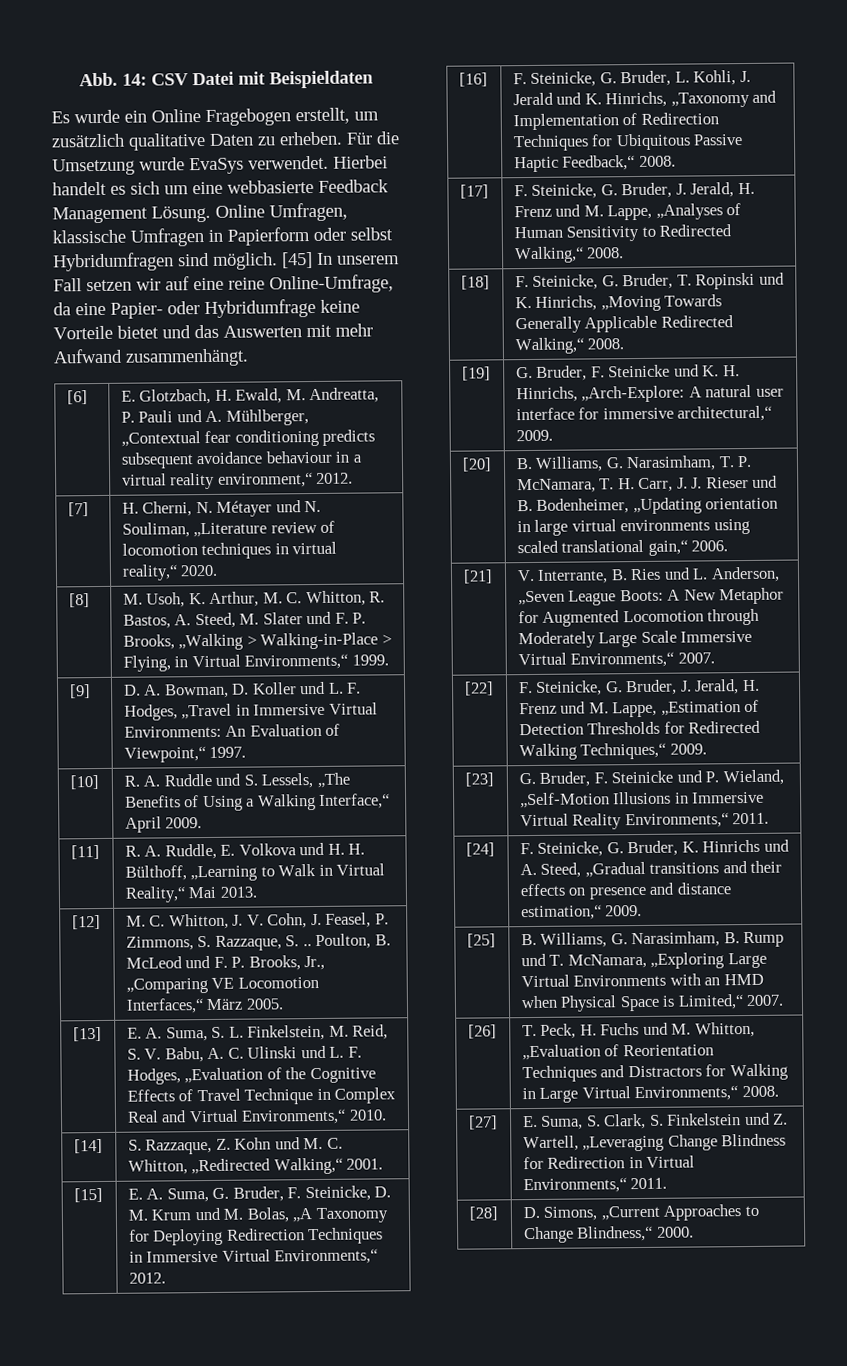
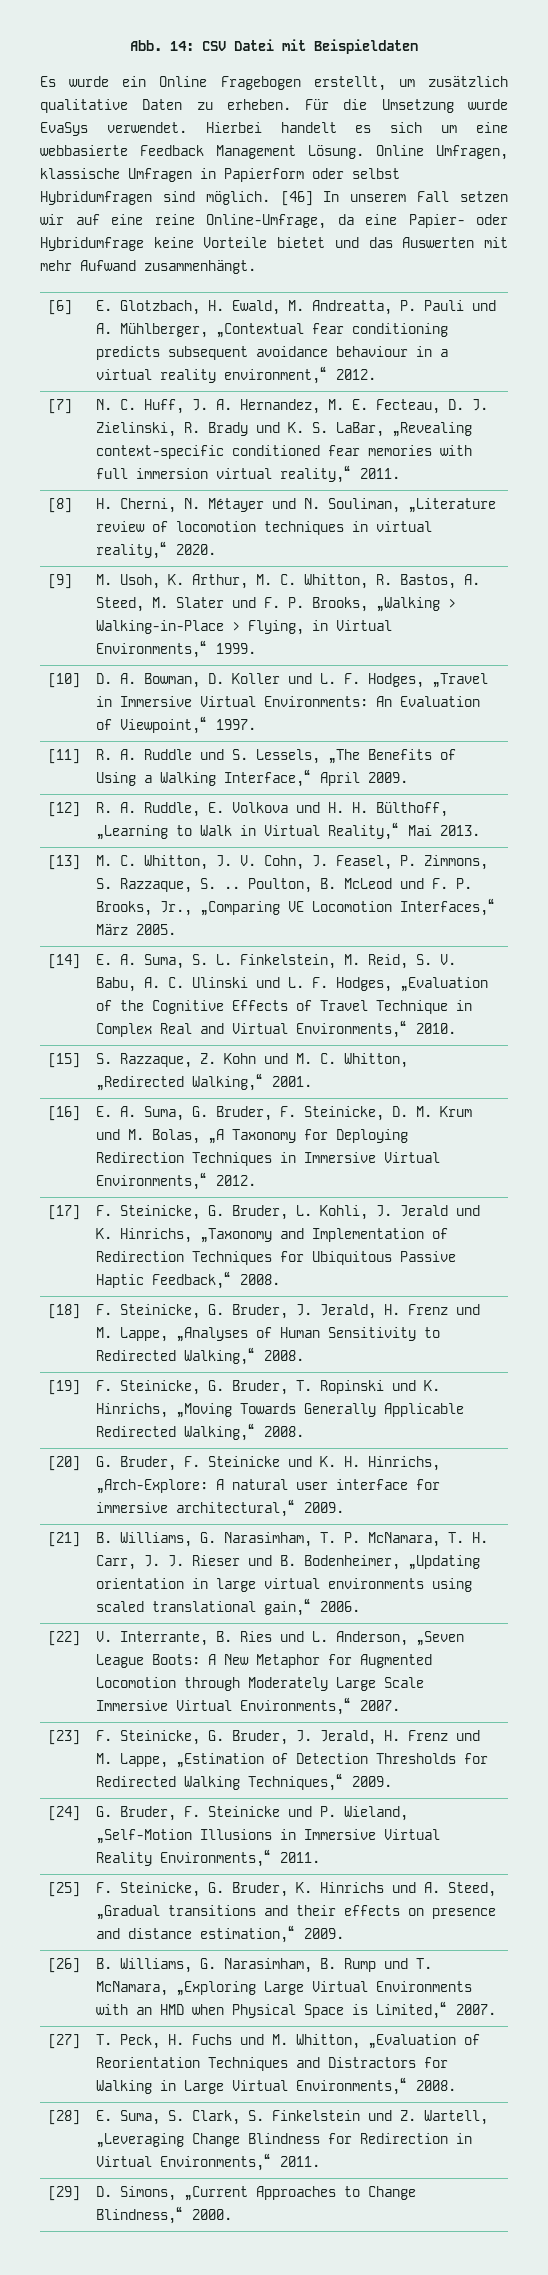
- [45] In unserem Fall setzen wir auf eine reine Online-Umfrage, da eine Papier- oder Hybridumfrage keine Vorteile bietet und das Auswerten mit mehr Aufwand zusammenhängt.
+ [46] In unserem Fall setzen wir auf eine reine Online-Umfrage, da eine Papier- oder Hybridumfrage keine Vorteile bietet und das Auswerten mit mehr Aufwand zusammenhängt.
- [7] | H. Cherni, N. Métayer und N. Souliman, „Literature review of locomotion techniques in virtual reality,“ 2020.
+ [7] | N. C. Huff, J. A. Hernandez, M. E. Fecteau, D. J. Zielinski, R. Brady und K. S. LaBar, „Revealing context-specific conditioned fear memories with full immersion virtual reality,“ 2011.
+ [8] | H. Cherni, N. Métayer und N. Souliman, „Literature review of locomotion techniques in virtual reality,“ 2020.
- [8] | M. Usoh, K. Arthur, M. C. Whitton, R. Bastos, A. Steed, M. Slater und F. P. Brooks, „Walking > Walking-in-Place > Flying, in Virtual Environments,“ 1999.
+ [9] | M. Usoh, K. Arthur, M. C. Whitton, R. Bastos, A. Steed, M. Slater und F. P. Brooks, „Walking > Walking-in-Place > Flying, in Virtual Environments,“ 1999.
- [9] | D. A. Bowman, D. Koller und L. F. Hodges, „Travel in Immersive Virtual Environments: An Evaluation of Viewpoint,“ 1997.
+ [10] | D. A. Bowman, D. Koller und L. F. Hodges, „Travel in Immersive Virtual Environments: An Evaluation of Viewpoint,“ 1997.
- [10] | R. A. Ruddle und S. Lessels, „The Benefits of Using a Walking Interface,“ April 2009.
+ [11] | R. A. Ruddle und S. Lessels, „The Benefits of Using a Walking Interface,“ April 2009.
- [11] | R. A. Ruddle, E. Volkova und H. H. Bülthoff, „Learning to Walk in Virtual Reality,“ Mai 2013.
+ [12] | R. A. Ruddle, E. Volkova und H. H. Bülthoff, „Learning to Walk in Virtual Reality,“ Mai 2013.
- [12] | M. C. Whitton, J. V. Cohn, J. Feasel, P. Zimmons, S. Razzaque, S. .. Poulton, B. McLeod und F. P. Brooks, Jr., „Comparing VE Locomotion Interfaces,“ März 2005.
+ [13] | M. C. Whitton, J. V. Cohn, J. Feasel, P. Zimmons, S. Razzaque, S. .. Poulton, B. McLeod und F. P. Brooks, Jr., „Comparing VE Locomotion Interfaces,“ März 2005.
- [13] | E. A. Suma, S. L. Finkelstein, M. Reid, S. V. Babu, A. C. Ulinski und L. F. Hodges, „Evaluation of the Cognitive Effects of Travel Technique in Complex Real and Virtual Environments,“ 2010.
+ [14] | E. A. Suma, S. L. Finkelstein, M. Reid, S. V. Babu, A. C. Ulinski und L. F. Hodges, „Evaluation of the Cognitive Effects of Travel Technique in Complex Real and Virtual Environments,“ 2010.
- [14] | S. Razzaque, Z. Kohn und M. C. Whitton, „Redirected Walking,“ 2001.
+ [15] | S. Razzaque, Z. Kohn und M. C. Whitton, „Redirected Walking,“ 2001.
- [15] | E. A. Suma, G. Bruder, F. Steinicke, D. M. Krum und M. Bolas, „A Taxonomy for Deploying Redirection Techniques in Immersive Virtual Environments,“ 2012.
+ [16] | E. A. Suma, G. Bruder, F. Steinicke, D. M. Krum und M. Bolas, „A Taxonomy for Deploying Redirection Techniques in Immersive Virtual Environments,“ 2012.
- [16] | F. Steinicke, G. Bruder, L. Kohli, J. Jerald und K. Hinrichs, „Taxonomy and Implementation of Redirection Techniques for Ubiquitous Passive Haptic Feedback,“ 2008.
+ [17] | F. Steinicke, G. Bruder, L. Kohli, J. Jerald und K. Hinrichs, „Taxonomy and Implementation of Redirection Techniques for Ubiquitous Passive Haptic Feedback,“ 2008.
- [17] | F. Steinicke, G. Bruder, J. Jerald, H. Frenz und M. Lappe, „Analyses of Human Sensitivity to Redirected Walking,“ 2008.
+ [18] | F. Steinicke, G. Bruder, J. Jerald, H. Frenz und M. Lappe, „Analyses of Human Sensitivity to Redirected Walking,“ 2008.
- [18] | F. Steinicke, G. Bruder, T. Ropinski und K. Hinrichs, „Moving Towards Generally Applicable Redirected Walking,“ 2008.
+ [19] | F. Steinicke, G. Bruder, T. Ropinski und K. Hinrichs, „Moving Towards Generally Applicable Redirected Walking,“ 2008.
- [19] | G. Bruder, F. Steinicke und K. H. Hinrichs, „Arch-Explore: A natural user interface for immersive architectural,“ 2009.
+ [20] | G. Bruder, F. Steinicke und K. H. Hinrichs, „Arch-Explore: A natural user interface for immersive architectural,“ 2009.
- [20] | B. Williams, G. Narasimham, T. P. McNamara, T. H. Carr, J. J. Rieser und B. Bodenheimer, „Updating orientation in large virtual environments using scaled translational gain,“ 2006.
+ [21] | B. Williams, G. Narasimham, T. P. McNamara, T. H. Carr, J. J. Rieser und B. Bodenheimer, „Updating orientation in large virtual environments using scaled translational gain,“ 2006.
- [21] | V. Interrante, B. Ries und L. Anderson, „Seven League Boots: A New Metaphor for Augmented Locomotion through Moderately Large Scale Immersive Virtual Environments,“ 2007.
+ [22] | V. Interrante, B. Ries und L. Anderson, „Seven League Boots: A New Metaphor for Augmented Locomotion through Moderately Large Scale Immersive Virtual Environments,“ 2007.
- [22] | F. Steinicke, G. Bruder, J. Jerald, H. Frenz und M. Lappe, „Estimation of Detection Thresholds for Redirected Walking Techniques,“ 2009.
+ [23] | F. Steinicke, G. Bruder, J. Jerald, H. Frenz und M. Lappe, „Estimation of Detection Thresholds for Redirected Walking Techniques,“ 2009.
- [23] | G. Bruder, F. Steinicke und P. Wieland, „Self-Motion Illusions in Immersive Virtual Reality Environments,“ 2011.
+ [24] | G. Bruder, F. Steinicke und P. Wieland, „Self-Motion Illusions in Immersive Virtual Reality Environments,“ 2011.
- [24] | F. Steinicke, G. Bruder, K. Hinrichs und A. Steed, „Gradual transitions and their effects on presence and distance estimation,“ 2009.
+ [25] | F. Steinicke, G. Bruder, K. Hinrichs und A. Steed, „Gradual transitions and their effects on presence and distance estimation,“ 2009.
- [25] | B. Williams, G. Narasimham, B. Rump und T. McNamara, „Exploring Large Virtual Environments with an HMD when Physical Space is Limited,“ 2007.
+ [26] | B. Williams, G. Narasimham, B. Rump und T. McNamara, „Exploring Large Virtual Environments with an HMD when Physical Space is Limited,“ 2007.
- [26] | T. Peck, H. Fuchs und M. Whitton, „Evaluation of Reorientation Techniques and Distractors for Walking in Large Virtual Environments,“ 2008.
+ [27] | T. Peck, H. Fuchs und M. Whitton, „Evaluation of Reorientation Techniques and Distractors for Walking in Large Virtual Environments,“ 2008.
- [27] | E. Suma, S. Clark, S. Finkelstein und Z. Wartell, „Leveraging Change Blindness for Redirection in Virtual Environments,“ 2011.
+ [28] | E. Suma, S. Clark, S. Finkelstein und Z. Wartell, „Leveraging Change Blindness for Redirection in Virtual Environments,“ 2011.
- [28] | D. Simons, „Current Approaches to Change Blindness,“ 2000.
+ [29] | D. Simons, „Current Approaches to Change Blindness,“ 2000.

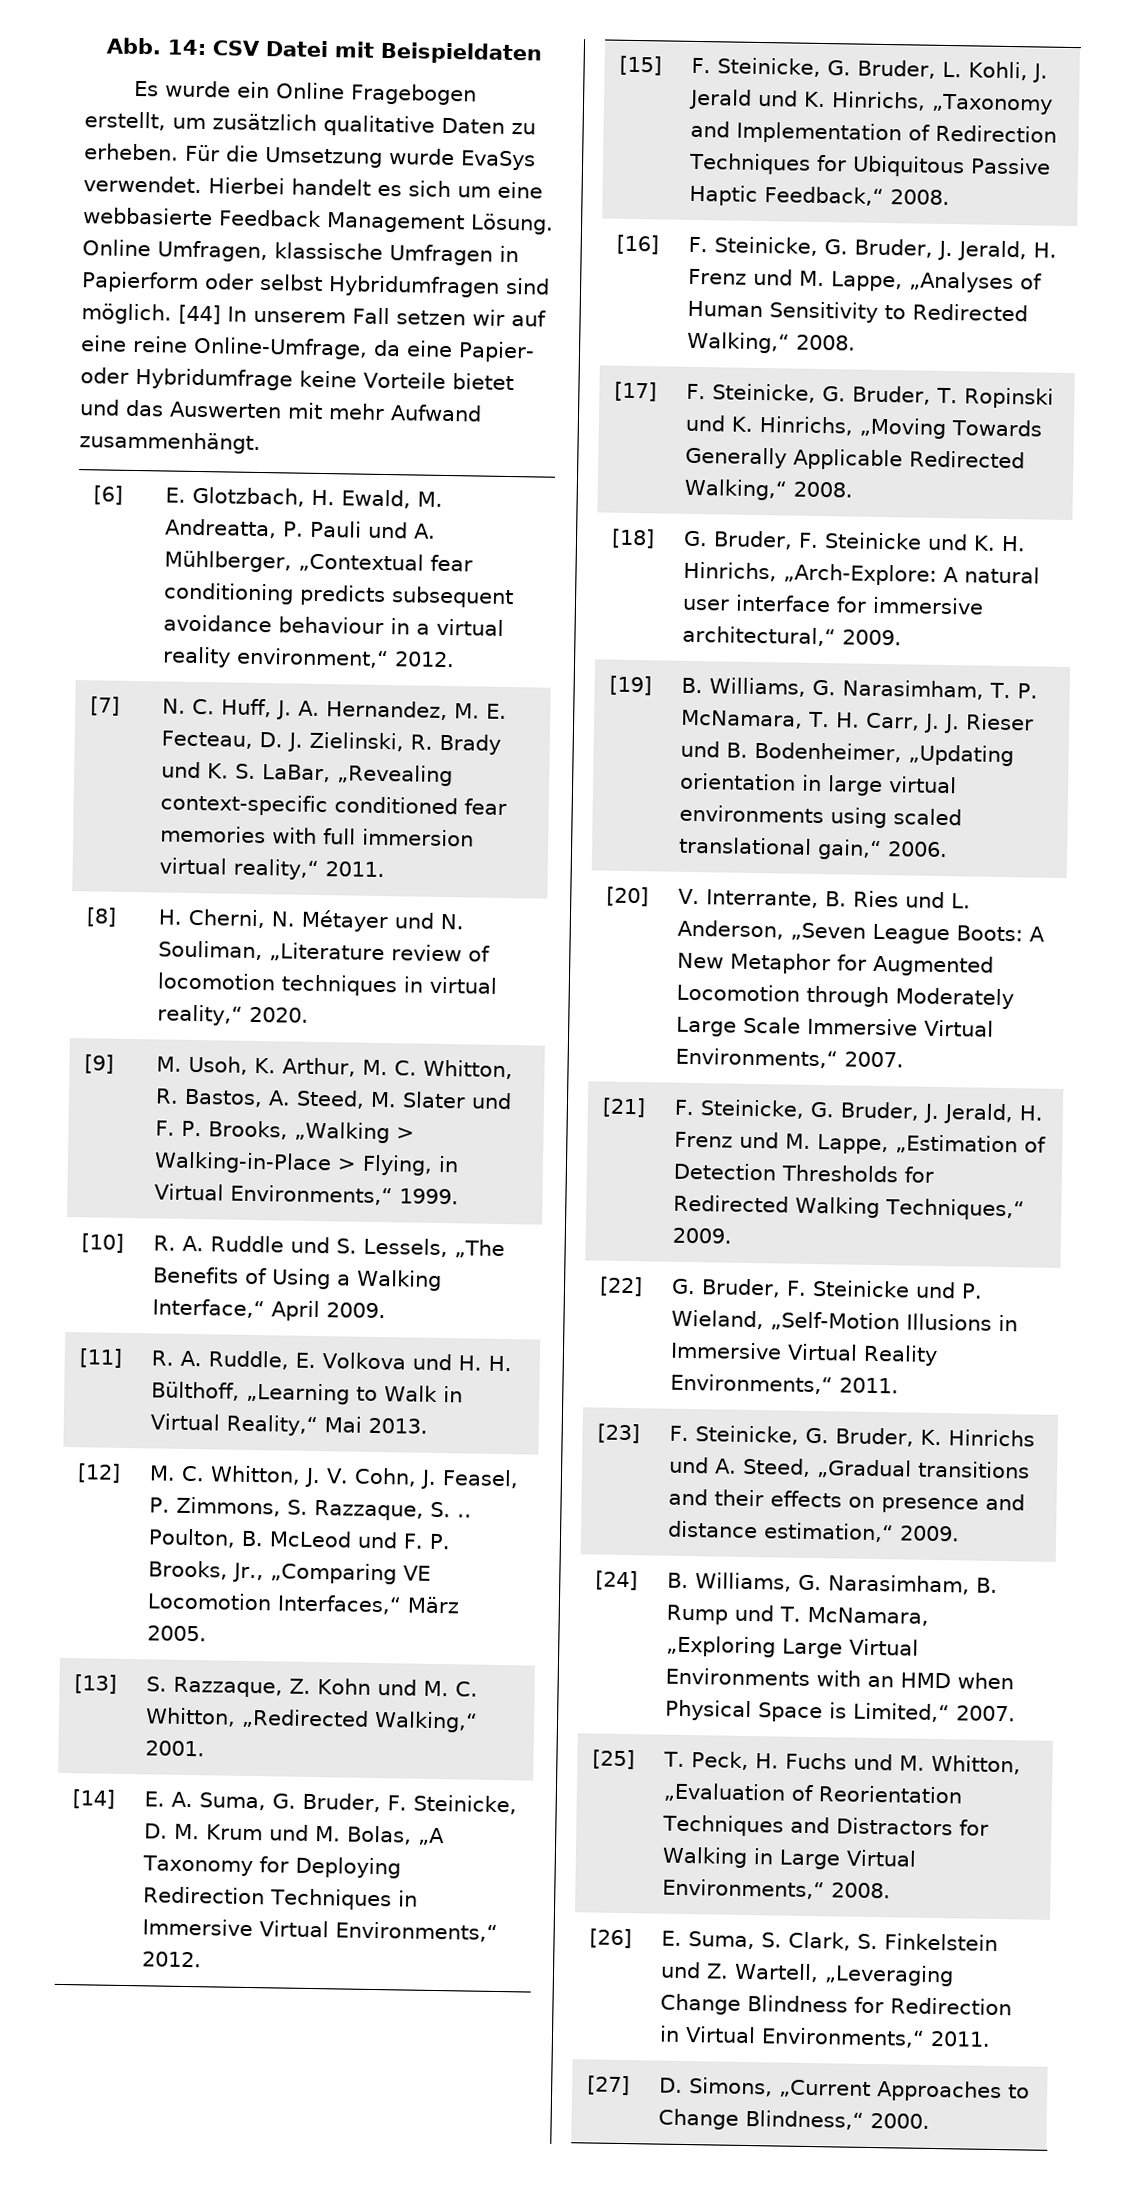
- [46] In unserem Fall setzen wir auf eine reine Online-Umfrage, da eine Papier- oder Hybridumfrage keine Vorteile bietet und das Auswerten mit mehr Aufwand zusammenhängt.
+ [44] In unserem Fall setzen wir auf eine reine Online-Umfrage, da eine Papier- oder Hybridumfrage keine Vorteile bietet und das Auswerten mit mehr Aufwand zusammenhängt.
- [10] | D. A. Bowman, D. Koller und L. F. Hodges, „Travel in Immersive Virtual Environments: An Evaluation of Viewpoint,“ 1997.
- [11] | R. A. Ruddle und S. Lessels, „The Benefits of Using a Walking Interface,“ April 2009.
+ [10] | R. A. Ruddle und S. Lessels, „The Benefits of Using a Walking Interface,“ April 2009.
- [12] | R. A. Ruddle, E. Volkova und H. H. Bülthoff, „Learning to Walk in Virtual Reality,“ Mai 2013.
+ [11] | R. A. Ruddle, E. Volkova und H. H. Bülthoff, „Learning to Walk in Virtual Reality,“ Mai 2013.
- [13] | M. C. Whitton, J. V. Cohn, J. Feasel, P. Zimmons, S. Razzaque, S. .. Poulton, B. McLeod und F. P. Brooks, Jr., „Comparing VE Locomotion Interfaces,“ März 2005.
+ [12] | M. C. Whitton, J. V. Cohn, J. Feasel, P. Zimmons, S. Razzaque, S. .. Poulton, B. McLeod und F. P. Brooks, Jr., „Comparing VE Locomotion Interfaces,“ März 2005.
- [14] | E. A. Suma, S. L. Finkelstein, M. Reid, S. V. Babu, A. C. Ulinski und L. F. Hodges, „Evaluation of the Cognitive Effects of Travel Technique in Complex Real and Virtual Environments,“ 2010.
- [15] | S. Razzaque, Z. Kohn und M. C. Whitton, „Redirected Walking,“ 2001.
+ [13] | S. Razzaque, Z. Kohn und M. C. Whitton, „Redirected Walking,“ 2001.
- [16] | E. A. Suma, G. Bruder, F. Steinicke, D. M. Krum und M. Bolas, „A Taxonomy for Deploying Redirection Techniques in Immersive Virtual Environments,“ 2012.
+ [14] | E. A. Suma, G. Bruder, F. Steinicke, D. M. Krum und M. Bolas, „A Taxonomy for Deploying Redirection Techniques in Immersive Virtual Environments,“ 2012.
- [17] | F. Steinicke, G. Bruder, L. Kohli, J. Jerald und K. Hinrichs, „Taxonomy and Implementation of Redirection Techniques for Ubiquitous Passive Haptic Feedback,“ 2008.
+ [15] | F. Steinicke, G. Bruder, L. Kohli, J. Jerald und K. Hinrichs, „Taxonomy and Implementation of Redirection Techniques for Ubiquitous Passive Haptic Feedback,“ 2008.
- [18] | F. Steinicke, G. Bruder, J. Jerald, H. Frenz und M. Lappe, „Analyses of Human Sensitivity to Redirected Walking,“ 2008.
+ [16] | F. Steinicke, G. Bruder, J. Jerald, H. Frenz und M. Lappe, „Analyses of Human Sensitivity to Redirected Walking,“ 2008.
- [19] | F. Steinicke, G. Bruder, T. Ropinski und K. Hinrichs, „Moving Towards Generally Applicable Redirected Walking,“ 2008.
+ [17] | F. Steinicke, G. Bruder, T. Ropinski und K. Hinrichs, „Moving Towards Generally Applicable Redirected Walking,“ 2008.
- [20] | G. Bruder, F. Steinicke und K. H. Hinrichs, „Arch-Explore: A natural user interface for immersive architectural,“ 2009.
+ [18] | G. Bruder, F. Steinicke und K. H. Hinrichs, „Arch-Explore: A natural user interface for immersive architectural,“ 2009.
- [21] | B. Williams, G. Narasimham, T. P. McNamara, T. H. Carr, J. J. Rieser und B. Bodenheimer, „Updating orientation in large virtual environments using scaled translational gain,“ 2006.
+ [19] | B. Williams, G. Narasimham, T. P. McNamara, T. H. Carr, J. J. Rieser und B. Bodenheimer, „Updating orientation in large virtual environments using scaled translational gain,“ 2006.
- [22] | V. Interrante, B. Ries und L. Anderson, „Seven League Boots: A New Metaphor for Augmented Locomotion through Moderately Large Scale Immersive Virtual Environments,“ 2007.
+ [20] | V. Interrante, B. Ries und L. Anderson, „Seven League Boots: A New Metaphor for Augmented Locomotion through Moderately Large Scale Immersive Virtual Environments,“ 2007.
- [23] | F. Steinicke, G. Bruder, J. Jerald, H. Frenz und M. Lappe, „Estimation of Detection Thresholds for Redirected Walking Techniques,“ 2009.
+ [21] | F. Steinicke, G. Bruder, J. Jerald, H. Frenz und M. Lappe, „Estimation of Detection Thresholds for Redirected Walking Techniques,“ 2009.
- [24] | G. Bruder, F. Steinicke und P. Wieland, „Self-Motion Illusions in Immersive Virtual Reality Environments,“ 2011.
+ [22] | G. Bruder, F. Steinicke und P. Wieland, „Self-Motion Illusions in Immersive Virtual Reality Environments,“ 2011.
- [25] | F. Steinicke, G. Bruder, K. Hinrichs und A. Steed, „Gradual transitions and their effects on presence and distance estimation,“ 2009.
+ [23] | F. Steinicke, G. Bruder, K. Hinrichs und A. Steed, „Gradual transitions and their effects on presence and distance estimation,“ 2009.
- [26] | B. Williams, G. Narasimham, B. Rump und T. McNamara, „Exploring Large Virtual Environments with an HMD when Physical Space is Limited,“ 2007.
+ [24] | B. Williams, G. Narasimham, B. Rump und T. McNamara, „Exploring Large Virtual Environments with an HMD when Physical Space is Limited,“ 2007.
- [27] | T. Peck, H. Fuchs und M. Whitton, „Evaluation of Reorientation Techniques and Distractors for Walking in Large Virtual Environments,“ 2008.
+ [25] | T. Peck, H. Fuchs und M. Whitton, „Evaluation of Reorientation Techniques and Distractors for Walking in Large Virtual Environments,“ 2008.
- [28] | E. Suma, S. Clark, S. Finkelstein und Z. Wartell, „Leveraging Change Blindness for Redirection in Virtual Environments,“ 2011.
+ [26] | E. Suma, S. Clark, S. Finkelstein und Z. Wartell, „Leveraging Change Blindness for Redirection in Virtual Environments,“ 2011.
- [29] | D. Simons, „Current Approaches to Change Blindness,“ 2000.
+ [27] | D. Simons, „Current Approaches to Change Blindness,“ 2000.

